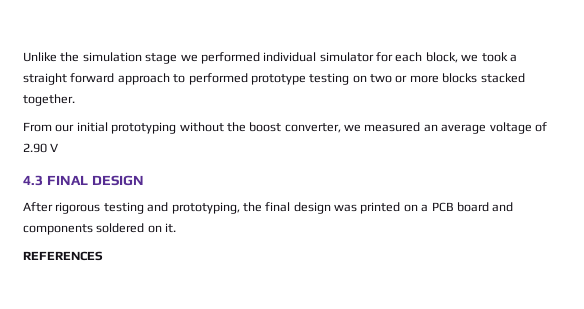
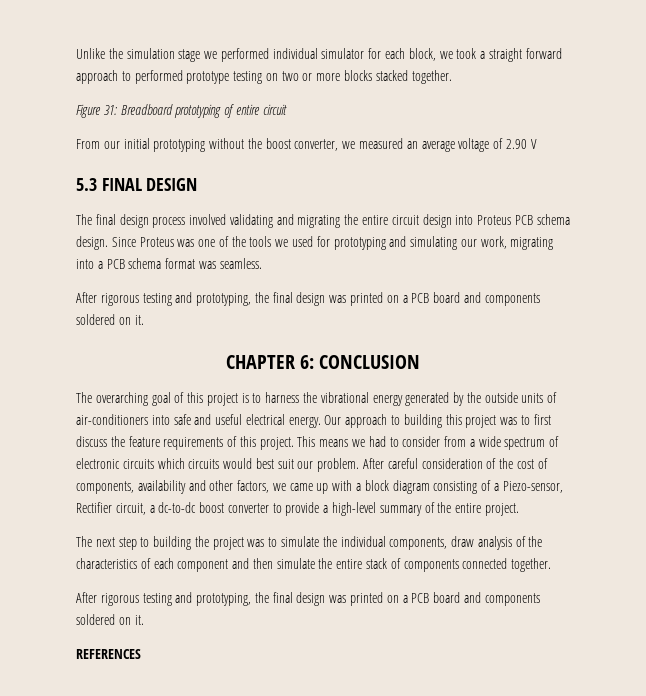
+ Figure 31: Breadboard prototyping of entire circuit
- 4.3 FINAL DESIGN
+ 5.3 FINAL DESIGN
+ The final design process involved validating and migrating the entire circuit design into Proteus PCB schema design. Since Proteus was one of the tools we used for prototyping and simulating our work, migrating into a PCB schema format was seamless.
+ After rigorous testing and prototyping, the final design was printed on a PCB board and components soldered on it.
+ CHAPTER 6: CONCLUSION
+ The overarching goal of this project is to harness the vibrational energy generated by the outside units of air-conditioners into safe and useful electrical energy. Our approach to building this project was to first discuss the feature requirements of this project. This means we had to consider from a wide spectrum of electronic circuits which circuits would best suit our problem. After careful consideration of the cost of components, availability and other factors, we came up with a block diagram consisting of a Piezo-sensor, Rectifier circuit, a dc-to-dc boost converter to provide a high-level summary of the entire project.
+ The next step to building the project was to simulate the individual components, draw analysis of the characteristics of each component and then simulate the entire stack of components connected together.

